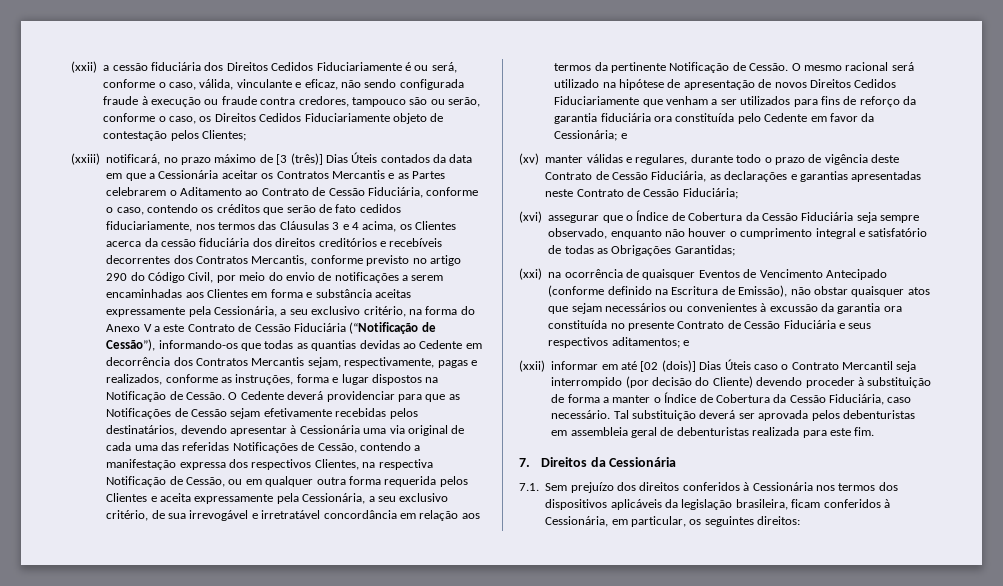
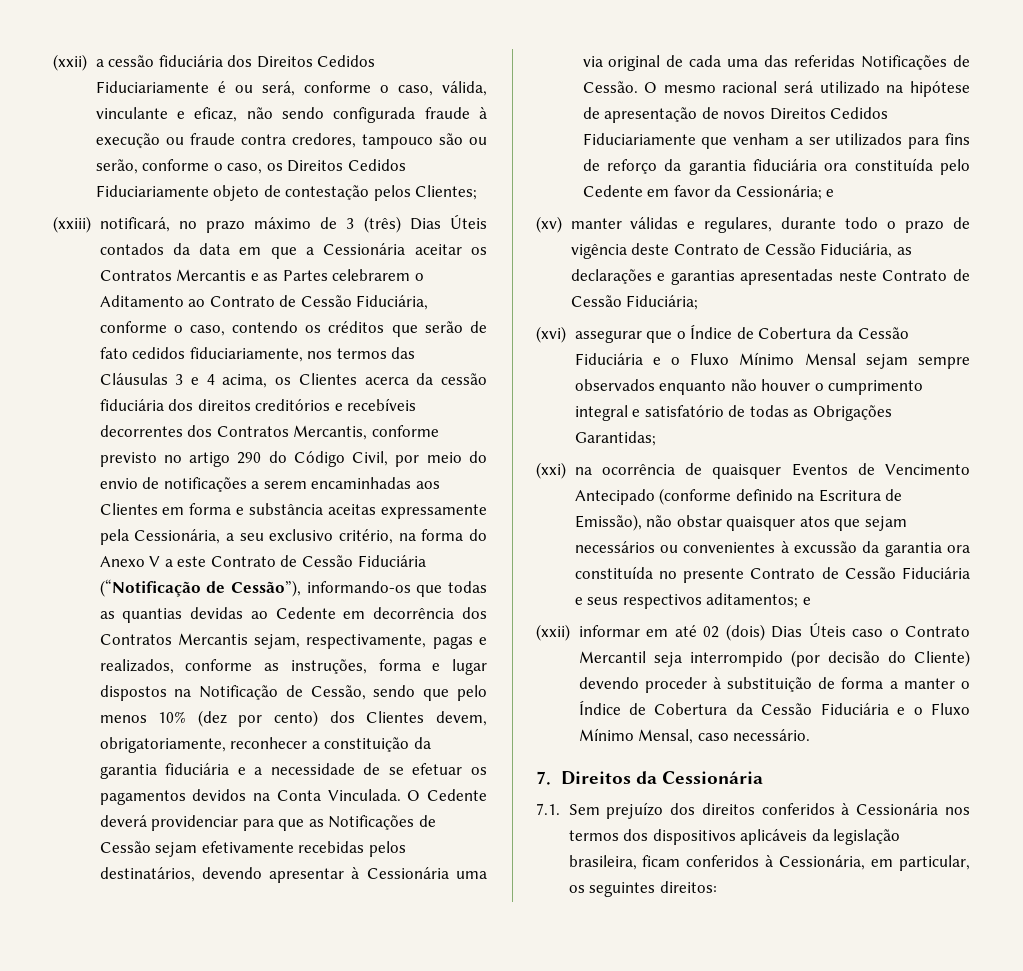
- (xxiii) notificará, no prazo máximo de [3 (três)] Dias Úteis contados da data em que a Cessionária aceitar os Contratos Mercantis e as Partes celebrarem o Aditamento ao Contrato de Cessão Fiduciária, conforme o caso, contendo os créditos que serão de fato cedidos fiduciariamente, nos termos das Cláusulas 3 e 4 acima, os Clientes acerca da cessão fiduciária dos direitos creditórios e recebíveis decorrentes dos Contratos Mercantis, conforme previsto no artigo 290 do Código Civil, por meio do envio de notificações a serem encaminhadas aos Clientes em forma e substância aceitas expressamente pela Cessionária, a seu exclusivo critério, na forma do Anexo V a este Contrato de Cessão Fiduciária (“Notificação de Cessão”), informando-os que todas as quantias devidas ao Cedente em decorrência dos Contratos Mercantis sejam, respectivamente, pagas e realizados, conforme as instruções, forma e lugar dispostos na Notificação de Cessão.
+ (xxiii) notificará, no prazo máximo de 3 (três) Dias Úteis contados da data em que a Cessionária aceitar os Contratos Mercantis e as Partes celebrarem o Aditamento ao Contrato de Cessão Fiduciária, conforme o caso, contendo os créditos que serão de fato cedidos fiduciariamente, nos termos das Cláusulas 3 e 4 acima, os Clientes acerca da cessão fiduciária dos direitos creditórios e recebíveis decorrentes dos Contratos Mercantis, conforme previsto no artigo 290 do Código Civil, por meio do envio de notificações a serem encaminhadas aos Clientes em forma e substância aceitas expressamente pela Cessionária, a seu exclusivo critério, na forma do Anexo V a este Contrato de Cessão Fiduciária (“Notificação de Cessão”), informando-os que todas as quantias devidas ao Cedente em decorrência dos Contratos Mercantis sejam, respectivamente, pagas e realizados, conforme as instruções, forma e lugar dispostos na Notificação de Cessão, sendo que pelo menos 10% (dez por cento) dos Clientes devem, obrigatoriamente, reconhecer a constituição da garantia fiduciária e a necessidade de se efetuar os pagamentos devidos na Conta Vinculada.
- O Cedente deverá providenciar para que as Notificações de Cessão sejam efetivamente recebidas pelos destinatários, devendo apresentar à Cessionária uma via original de cada uma das referidas Notificações de Cessão, contendo a manifestação expressa dos respectivos Clientes, na respectiva Notificação de Cessão, ou em qualquer outra forma requerida pelos Clientes e aceita expressamente pela Cessionária, a seu exclusivo critério, de sua irrevogável e irretratável concordância em relação aos termos da pertinente Notificação de Cessão.
+ O Cedente deverá providenciar para que as Notificações de Cessão sejam efetivamente recebidas pelos destinatários, devendo apresentar à Cessionária uma via original de cada uma das referidas Notificações de Cessão.
- (xvi) assegurar que o Índice de Cobertura da Cessão Fiduciária seja sempre observado, enquanto não houver o cumprimento integral e satisfatório de todas as Obrigações Garantidas;
+ (xvi) assegurar que o Índice de Cobertura da Cessão Fiduciária e o Fluxo Mínimo Mensal sejam sempre observados enquanto não houver o cumprimento integral e satisfatório de todas as Obrigações Garantidas;
- (xxii) informar em até [02 (dois)] Dias Úteis caso o Contrato Mercantil seja interrompido (por decisão do Cliente) devendo proceder à substituição de forma a manter o Índice de Cobertura da Cessão Fiduciária, caso necessário. Tal substituição deverá ser aprovada pelos debenturistas em assembleia geral de debenturistas realizada para este fim.
+ (xxii) informar em até 02 (dois) Dias Úteis caso o Contrato Mercantil seja interrompido (por decisão do Cliente) devendo proceder à substituição de forma a manter o Índice de Cobertura da Cessão Fiduciária e o Fluxo Mínimo Mensal, caso necessário.

